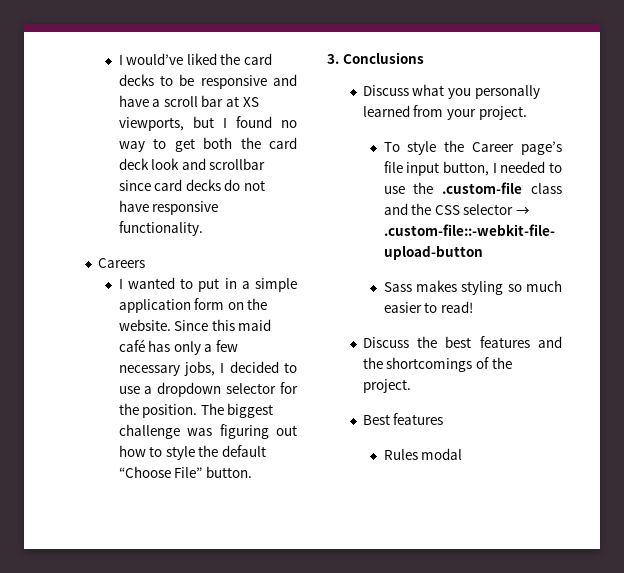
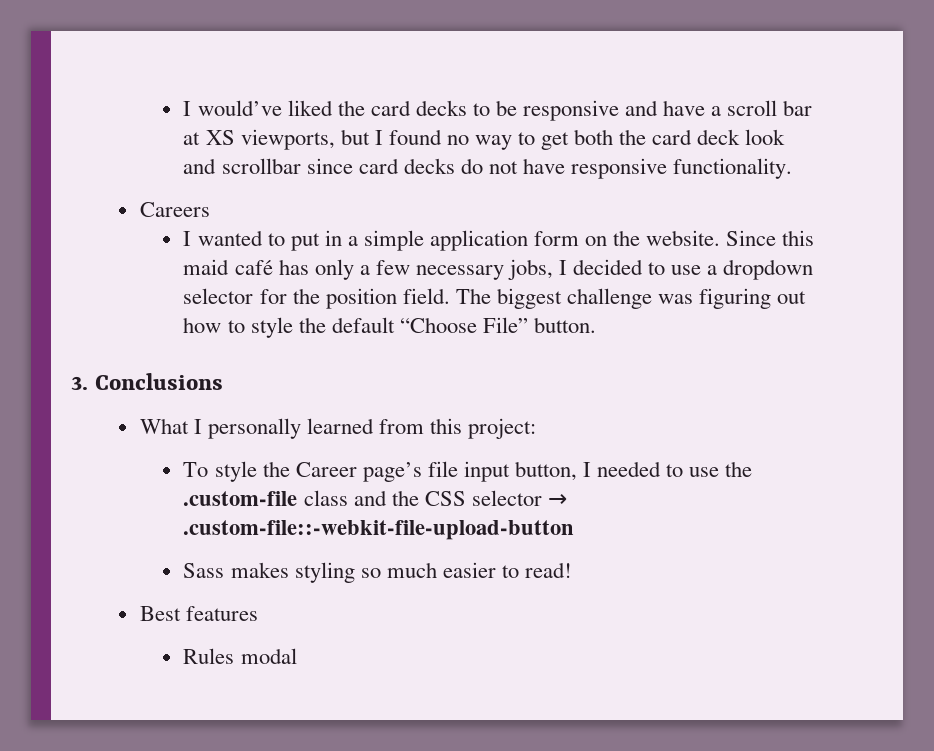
- Since this maid café has only a few necessary jobs, I decided to use a dropdown selector for the position.
+ Since this maid café has only a few necessary jobs, I decided to use a dropdown selector for the position field.
- Discuss what you personally learned from your project.
+ What I personally learned from this project:
- Discuss the best features and the shortcomings of the project.

